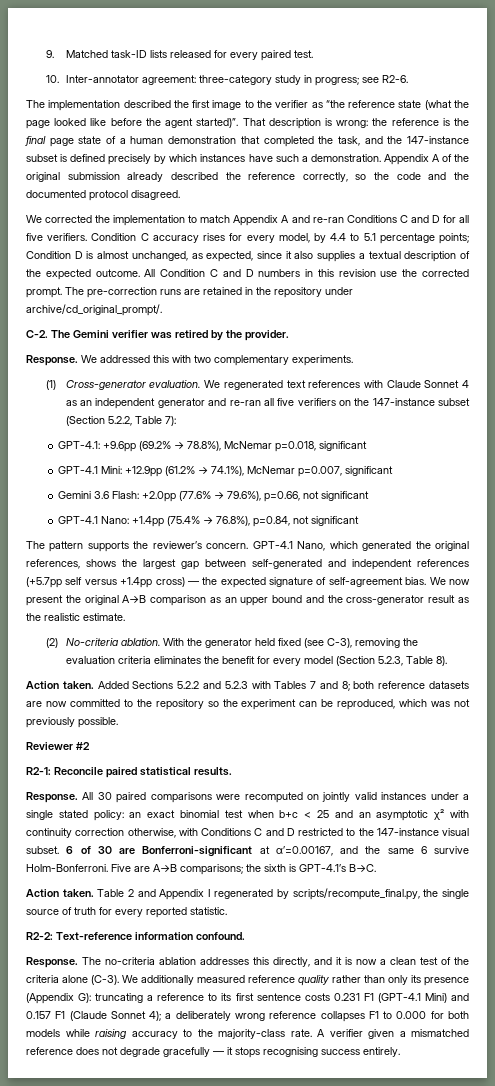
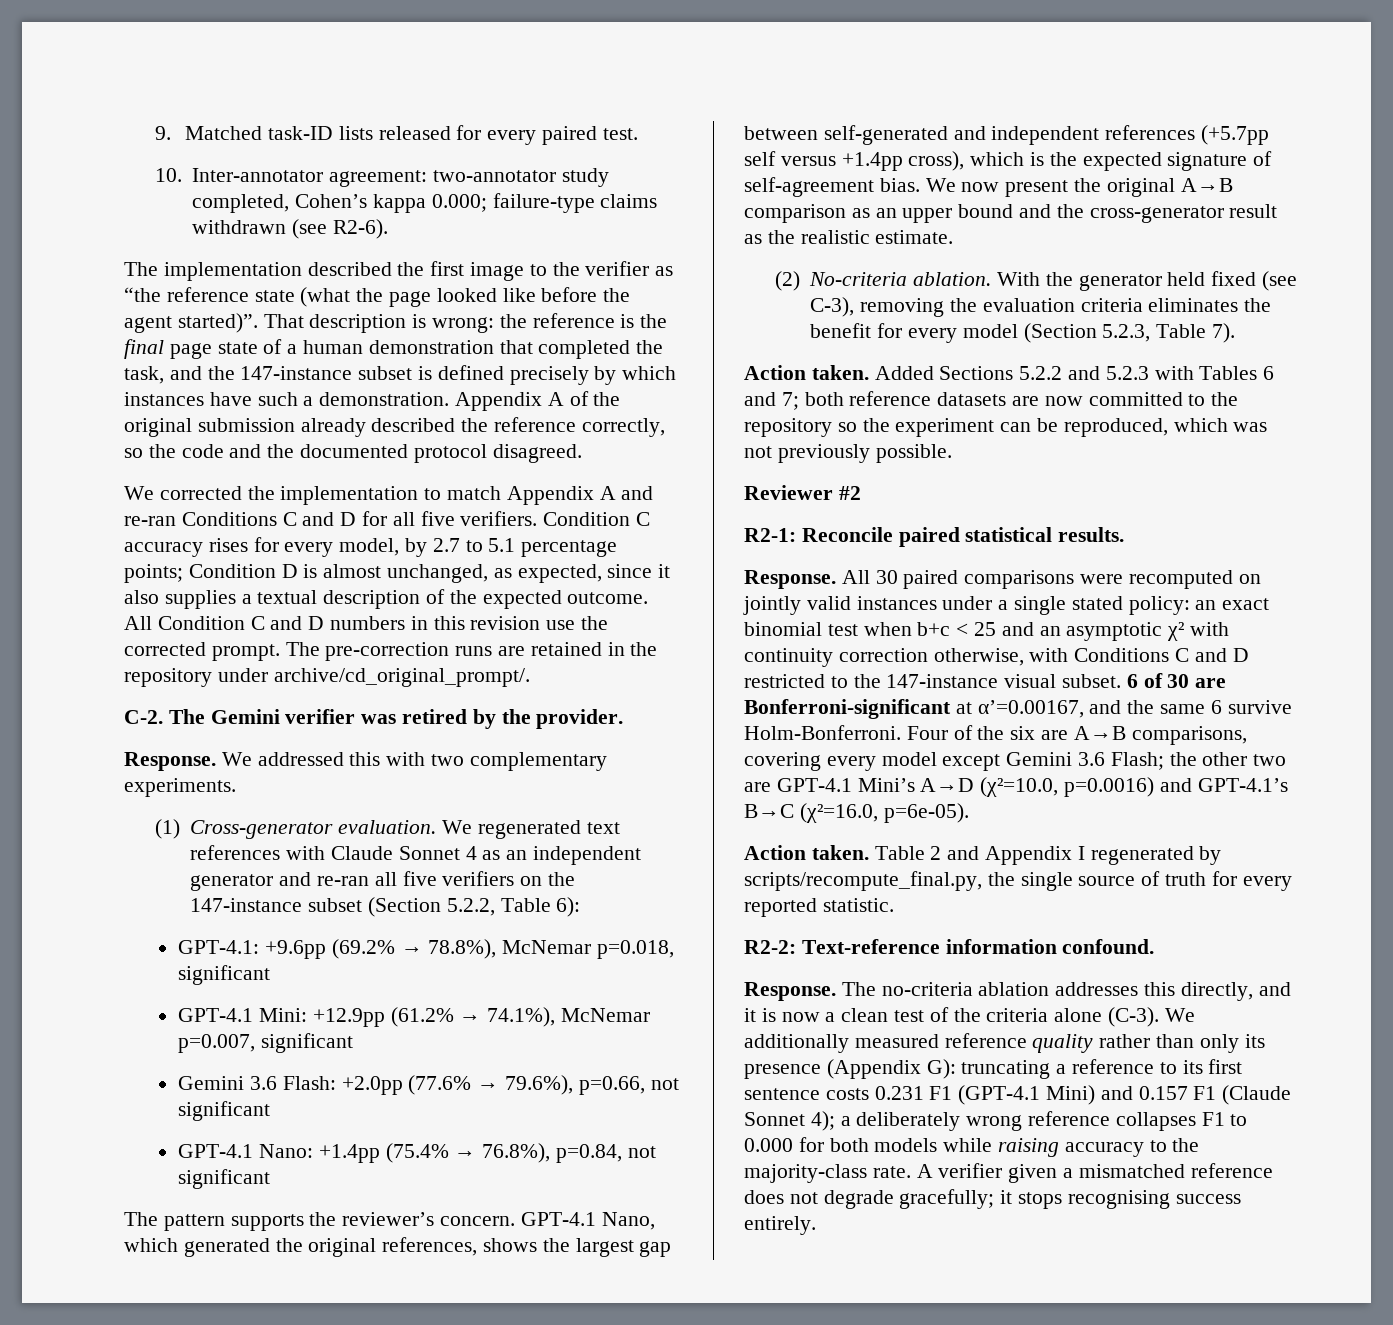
- 10. Inter-annotator agreement: three-category study in progress; see R2-6.
+ 10. Inter-annotator agreement: two-annotator study completed, Cohen’s kappa 0.000; failure-type claims withdrawn (see R2-6).
- Condition C accuracy rises for every model, by 4.4 to 5.1 percentage points; Condition D is almost unchanged, as expected, since it also supplies a textual description of the expected outcome.
+ Condition C accuracy rises for every model, by 2.7 to 5.1 percentage points; Condition D is almost unchanged, as expected, since it also supplies a textual description of the expected outcome.
- We regenerated text references with Claude Sonnet 4 as an independent generator and re-ran all five verifiers on the 147-instance subset (Section 5.2.2, Table 7):
+ We regenerated text references with Claude Sonnet 4 as an independent generator and re-ran all five verifiers on the 147-instance subset (Section 5.2.2, Table 6):
- GPT-4.1 Nano, which generated the original references, shows the largest gap between self-generated and independent references (+5.7pp self versus +1.4pp cross) — the expected signature of self-agreement bias.
+ GPT-4.1 Nano, which generated the original references, shows the largest gap between self-generated and independent references (+5.7pp self versus +1.4pp cross), which is the expected signature of self-agreement bias.
- With the generator held fixed (see C-3), removing the evaluation criteria eliminates the benefit for every model (Section 5.2.3, Table 8).
+ With the generator held fixed (see C-3), removing the evaluation criteria eliminates the benefit for every model (Section 5.2.3, Table 7).
- Added Sections 5.2.2 and 5.2.3 with Tables 7 and 8; both reference datasets are now committed to the repository so the experiment can be reproduced, which was not previously possible.
+ Added Sections 5.2.2 and 5.2.3 with Tables 6 and 7; both reference datasets are now committed to the repository so the experiment can be reproduced, which was not previously possible.
- Five are A→B comparisons; the sixth is GPT-4.1’s B→C.
+ Four of the six are A→B comparisons, covering every model except Gemini 3.6 Flash; the other two are GPT-4.1 Mini’s A→D (χ²=10.0, p=0.0016) and GPT-4.1’s B→C (χ²=16.0, p=6e-05).
- A verifier given a mismatched reference does not degrade gracefully — it stops recognising success entirely.
+ A verifier given a mismatched reference does not degrade gracefully; it stops recognising success entirely.

